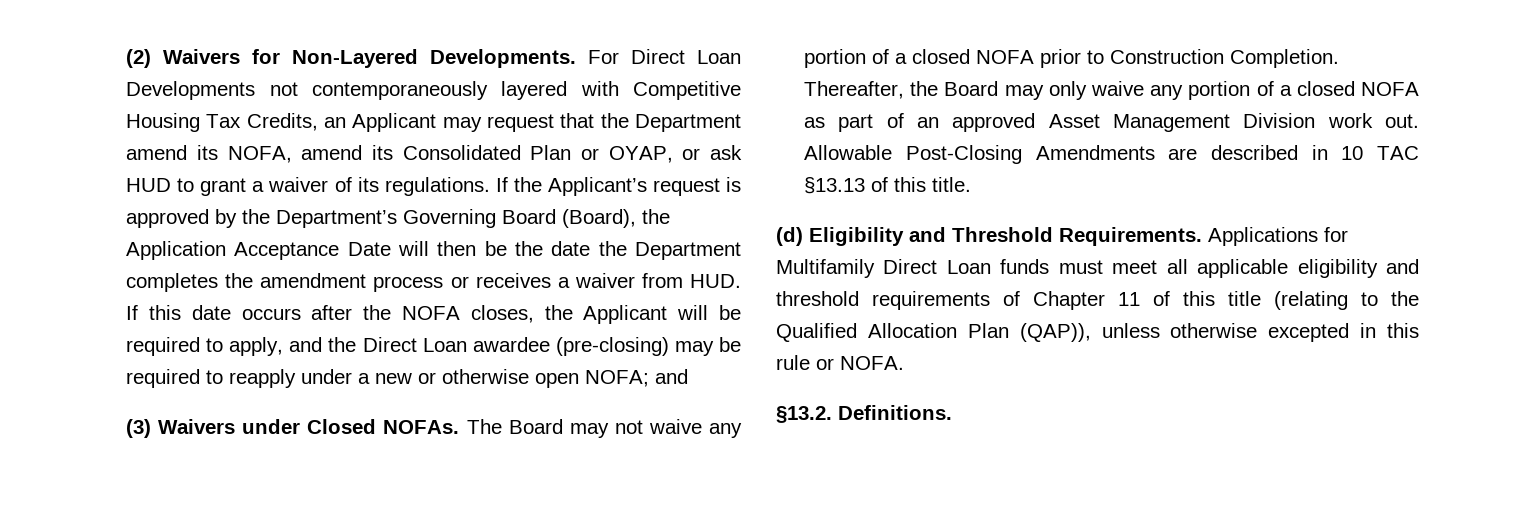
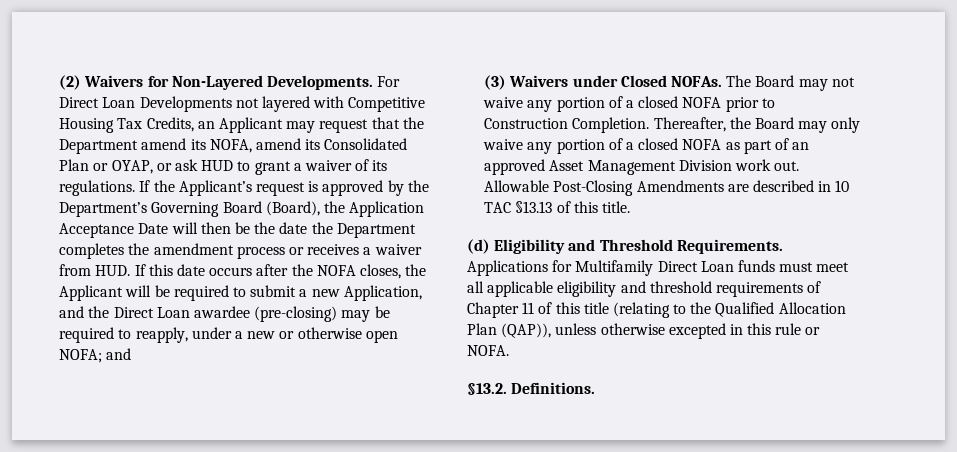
- For Direct Loan Developments not contemporaneously layered with Competitive Housing Tax Credits, an Applicant may request that the Department amend its NOFA, amend its Consolidated Plan or OYAP, or ask HUD to grant a waiver of its regulations.
+ For Direct Loan Developments not layered with Competitive Housing Tax Credits, an Applicant may request that the Department amend its NOFA, amend its Consolidated Plan or OYAP, or ask HUD to grant a waiver of its regulations.
- If the Applicant’s request is approved by the Department’s Governing Board (Board), the Application Acceptance Date will then be the date the Department completes the amendment process or receives a waiver from HUD. If this date occurs after the NOFA closes, the Applicant will be required to apply, and the Direct Loan awardee (pre-closing) may be required to reapply under a new or otherwise open NOFA;
+ If the Applicant’s request is approved by the Department’s Governing Board (Board), the Application Acceptance Date will then be the date the Department completes the amendment process or receives a waiver from HUD. If this date occurs after the NOFA closes, the Applicant will be required to submit a new Application, and the Direct Loan awardee (pre-closing) may be required to reapply, under a new or otherwise open NOFA;

